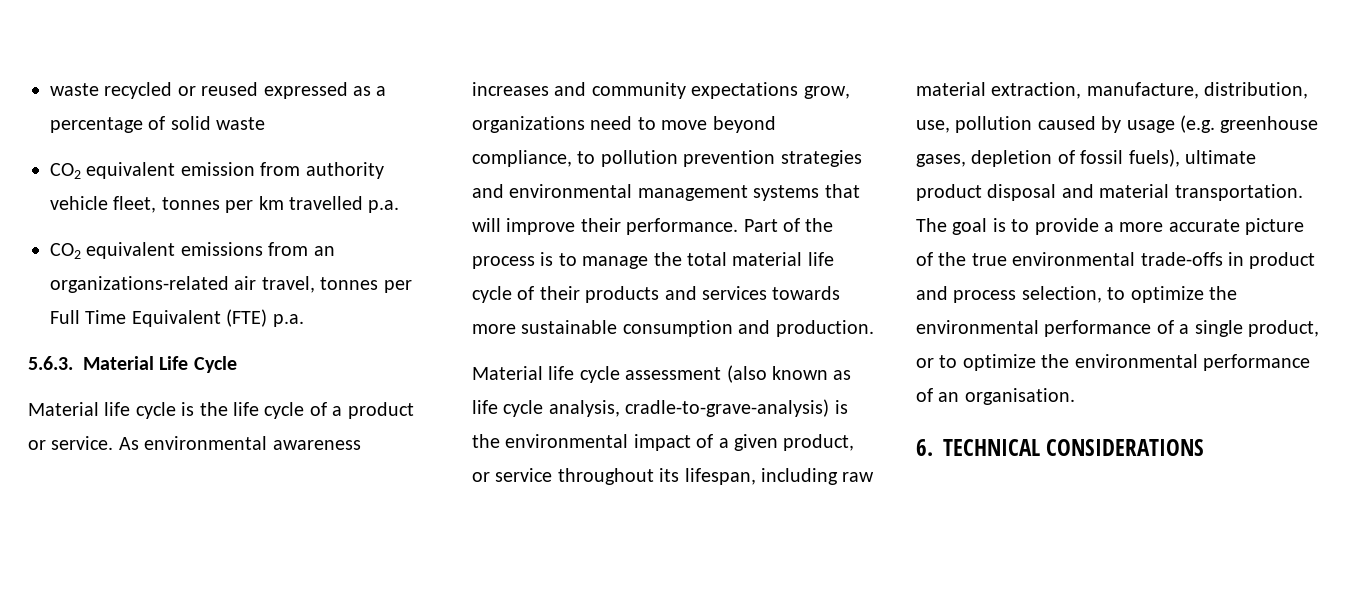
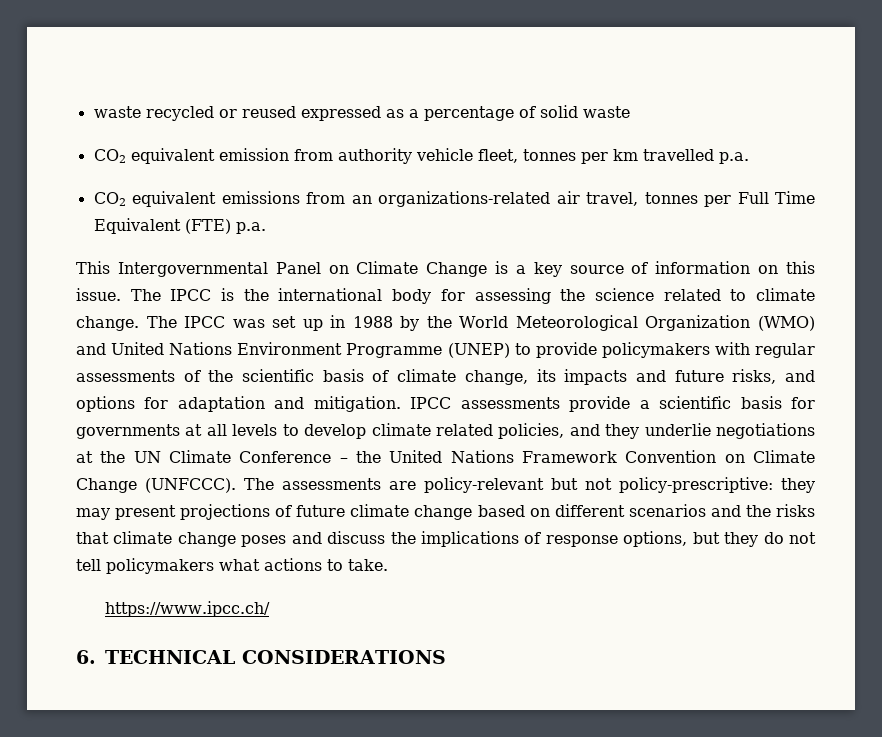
- 5.6.3. Material Life Cycle
- Material life cycle is the life cycle of a product or service. As environmental awareness increases and community expectations grow, organizations need to move beyond compliance, to pollution prevention strategies and environmental management systems that will improve their performance. Part of the process is to manage the total material life cycle of their products and services towards more sustainable consumption and production.
- Material life cycle assessment (also known as life cycle analysis, cradle-to-grave-analysis) is the environmental impact of a given product, or service throughout its lifespan, including raw material extraction, manufacture, distribution, use, pollution caused by usage (e.g. greenhouse gases, depletion of fossil fuels), ultimate product disposal and material transportation. The goal is to provide a more accurate picture of the true environmental trade-offs in product and process selection, to optimize the environmental performance of a single product, or to optimize the environmental performance of an organisation.
+ This Intergovernmental Panel on Climate Change is a key source of information on this issue. The IPCC is the international body for assessing the science related to climate change. The IPCC was set up in 1988 by the World Meteorological Organization (WMO) and United Nations Environment Programme (UNEP) to provide policymakers with regular assessments of the scientific basis of climate change, its impacts and future risks, and options for adaptation and mitigation. IPCC assessments provide a scientific basis for governments at all levels to develop climate related policies, and they underlie negotiations at the UN Climate Conference – the United Nations Framework Convention on Climate Change (UNFCCC). The assessments are policy-relevant but not policy-prescriptive: they may present projections of future climate change based on different scenarios and the risks that climate change poses and discuss the implications of response options, but they do not tell policymakers what actions to take.
+ https://www.ipcc.ch/

